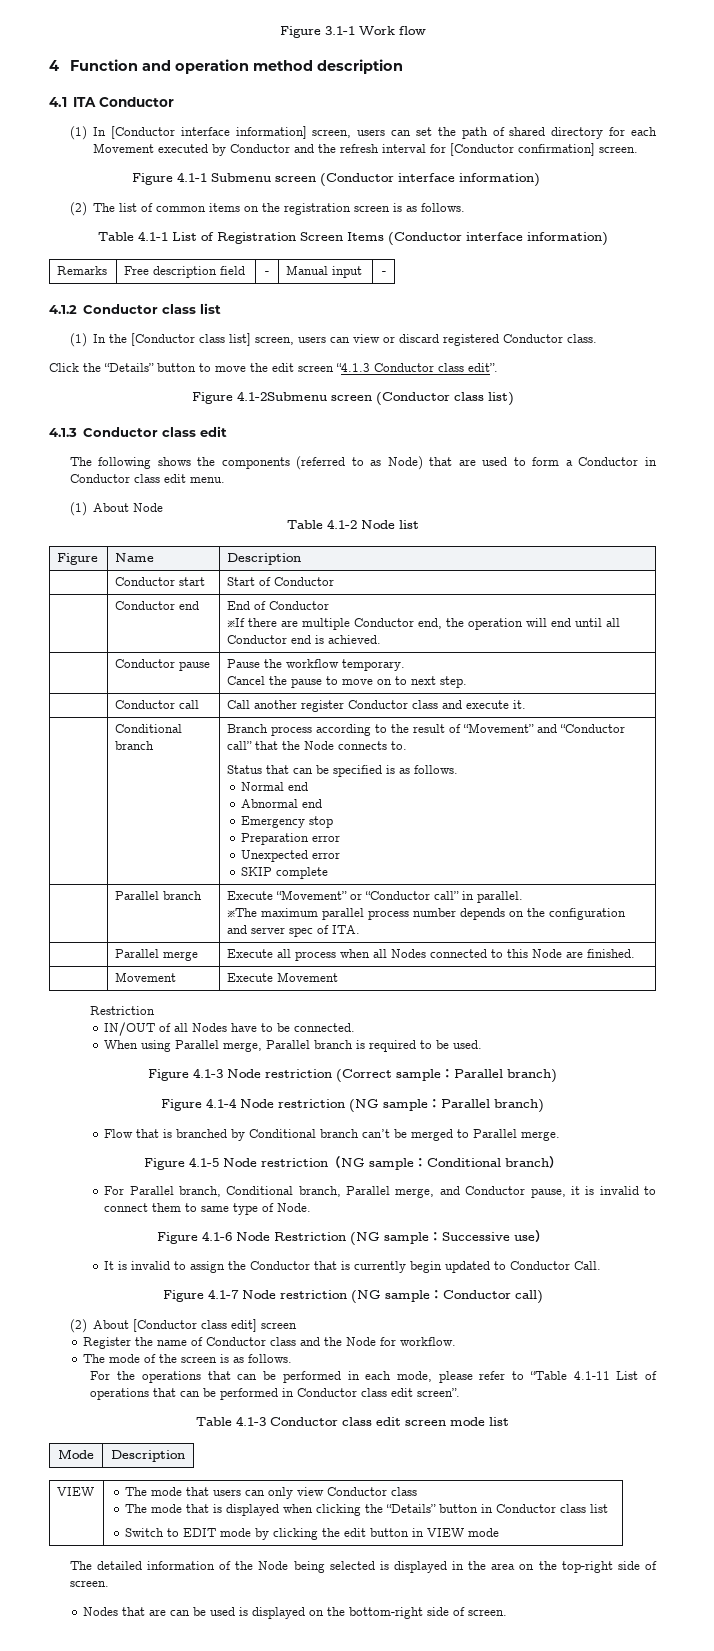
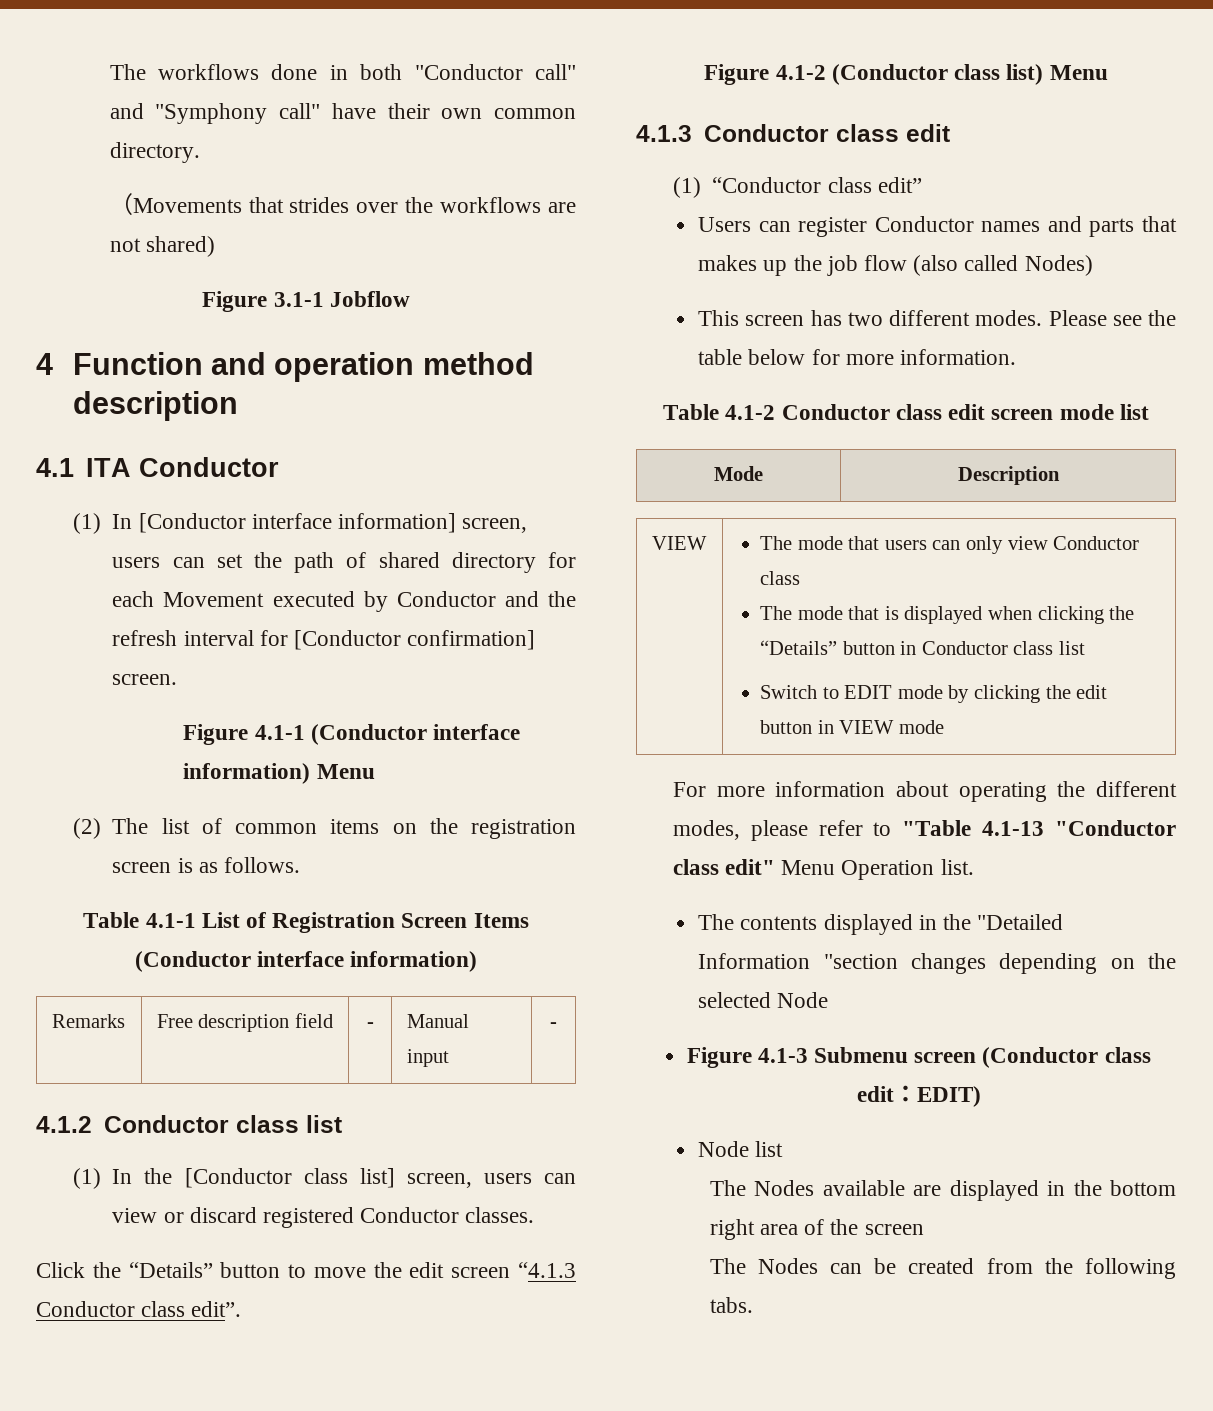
- Figure 3.1-1 Work flow
+ The workflows done in both "Conductor call" and "Symphony call" have their own common directory.
+ （Movements that strides over the workflows are not shared)
+ Figure 3.1-1 Jobflow
- Figure 4.1-1 Submenu screen (Conductor interface information)
+ Figure 4.1-1 (Conductor interface information) Menu
- (1) In the [Conductor class list] screen, users can view or discard registered Conductor class.
+ (1) In the [Conductor class list] screen, users can view or discard registered Conductor classes.
- Figure 4.1-2Submenu screen (Conductor class list)
+ Figure 4.1-2 (Conductor class list) Menu
- The following shows the components (referred to as Node) that are used to form a Conductor in Conductor class edit menu.
- (1) About Node
- Table 4.1-2 Node list
- Figure | Name | Description
- | Conductor start | Start of Conductor
- | Conductor end | End of Conductor
- ※If there are multiple Conductor end, the operation will end until all Conductor end is achieved.
- | Conductor pause | Pause the workflow temporary.
- Cancel the pause to move on to next step.
- | Conductor call | Call another register Conductor class and execute it.
- | Conditional branch | Branch process according to the result of “Movement” and “Conductor call” that the Node connects to.
- Status that can be specified is as follows.
- Normal end
- Abnormal end
- Emergency stop
- Preparation error
- Unexpected error
- SKIP complete
- | Parallel branch | Execute “Movement” or “Conductor call” in parallel.
- ※The maximum parallel process number depends on the configuration and server spec of ITA.
- | Parallel merge | Execute all process when all Nodes connected to this Node are finished.
- | Movement | Execute Movement
- Restriction
- IN/OUT of all Nodes have to be connected.
- When using Parallel merge, Parallel branch is required to be used.
- Figure 4.1-3 Node restriction (Correct sample：Parallel branch)
- Figure 4.1-4 Node restriction (NG sample：Parallel branch)
- Flow that is branched by Conditional branch can’t be merged to Parallel merge.
- Figure 4.1-5 Node restriction（NG sample：Conditional branch）
- For Parallel branch, Conditional branch, Parallel merge, and Conductor pause, it is invalid to connect them to same type of Node.
- Figure 4.1-6 Node Restriction (NG sample：Successive use）
- It is invalid to assign the Conductor that is currently begin updated to Conductor Call.
- Figure 4.1-7 Node restriction (NG sample：Conductor call)
- (2) About [Conductor class edit] screen
- Register the name of Conductor class and the Node for workflow.
- The mode of the screen is as follows.
- For the operations that can be performed in each mode, please refer to “Table 4.1-11 List of operations that can be performed in Conductor class edit screen”.
- Table 4.1-3 Conductor class edit screen mode list
+ (1) “Conductor class edit”
+ Users can register Conductor names and parts that makes up the job flow (also called Nodes)
+ This screen has two different modes. Please see the table below for more information.
+ Table 4.1-2 Conductor class edit screen mode list
- The detailed information of the Node being selected is displayed in the area on the top-right side of screen.
- Nodes that are can be used is displayed on the bottom-right side of screen.
+ For more information about operating the different modes, please refer to "Table 4.1-13 "Conductor class edit" Menu Operation list.
+ The contents displayed in the "Detailed Information "section changes depending on the selected Node
+ Figure 4.1-3 Submenu screen (Conductor class edit：EDIT)
+ Node list
+ The Nodes available are displayed in the bottom right area of the screen
+ The Nodes can be created from the following tabs.

